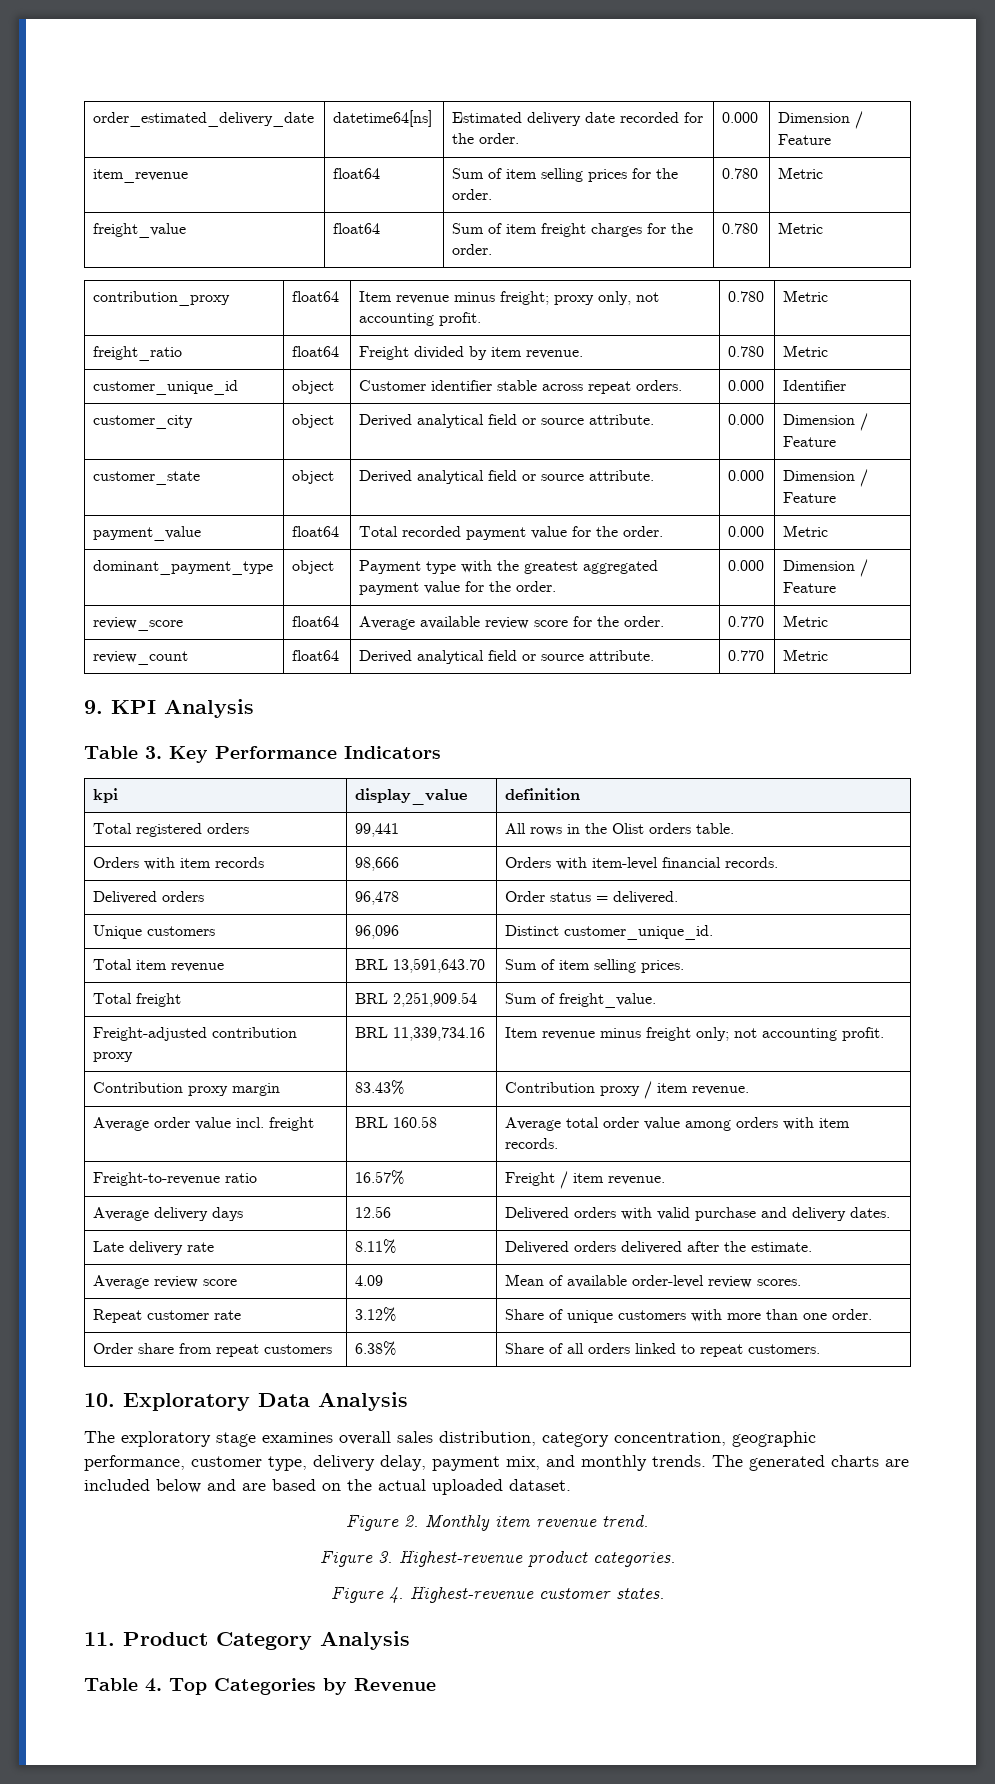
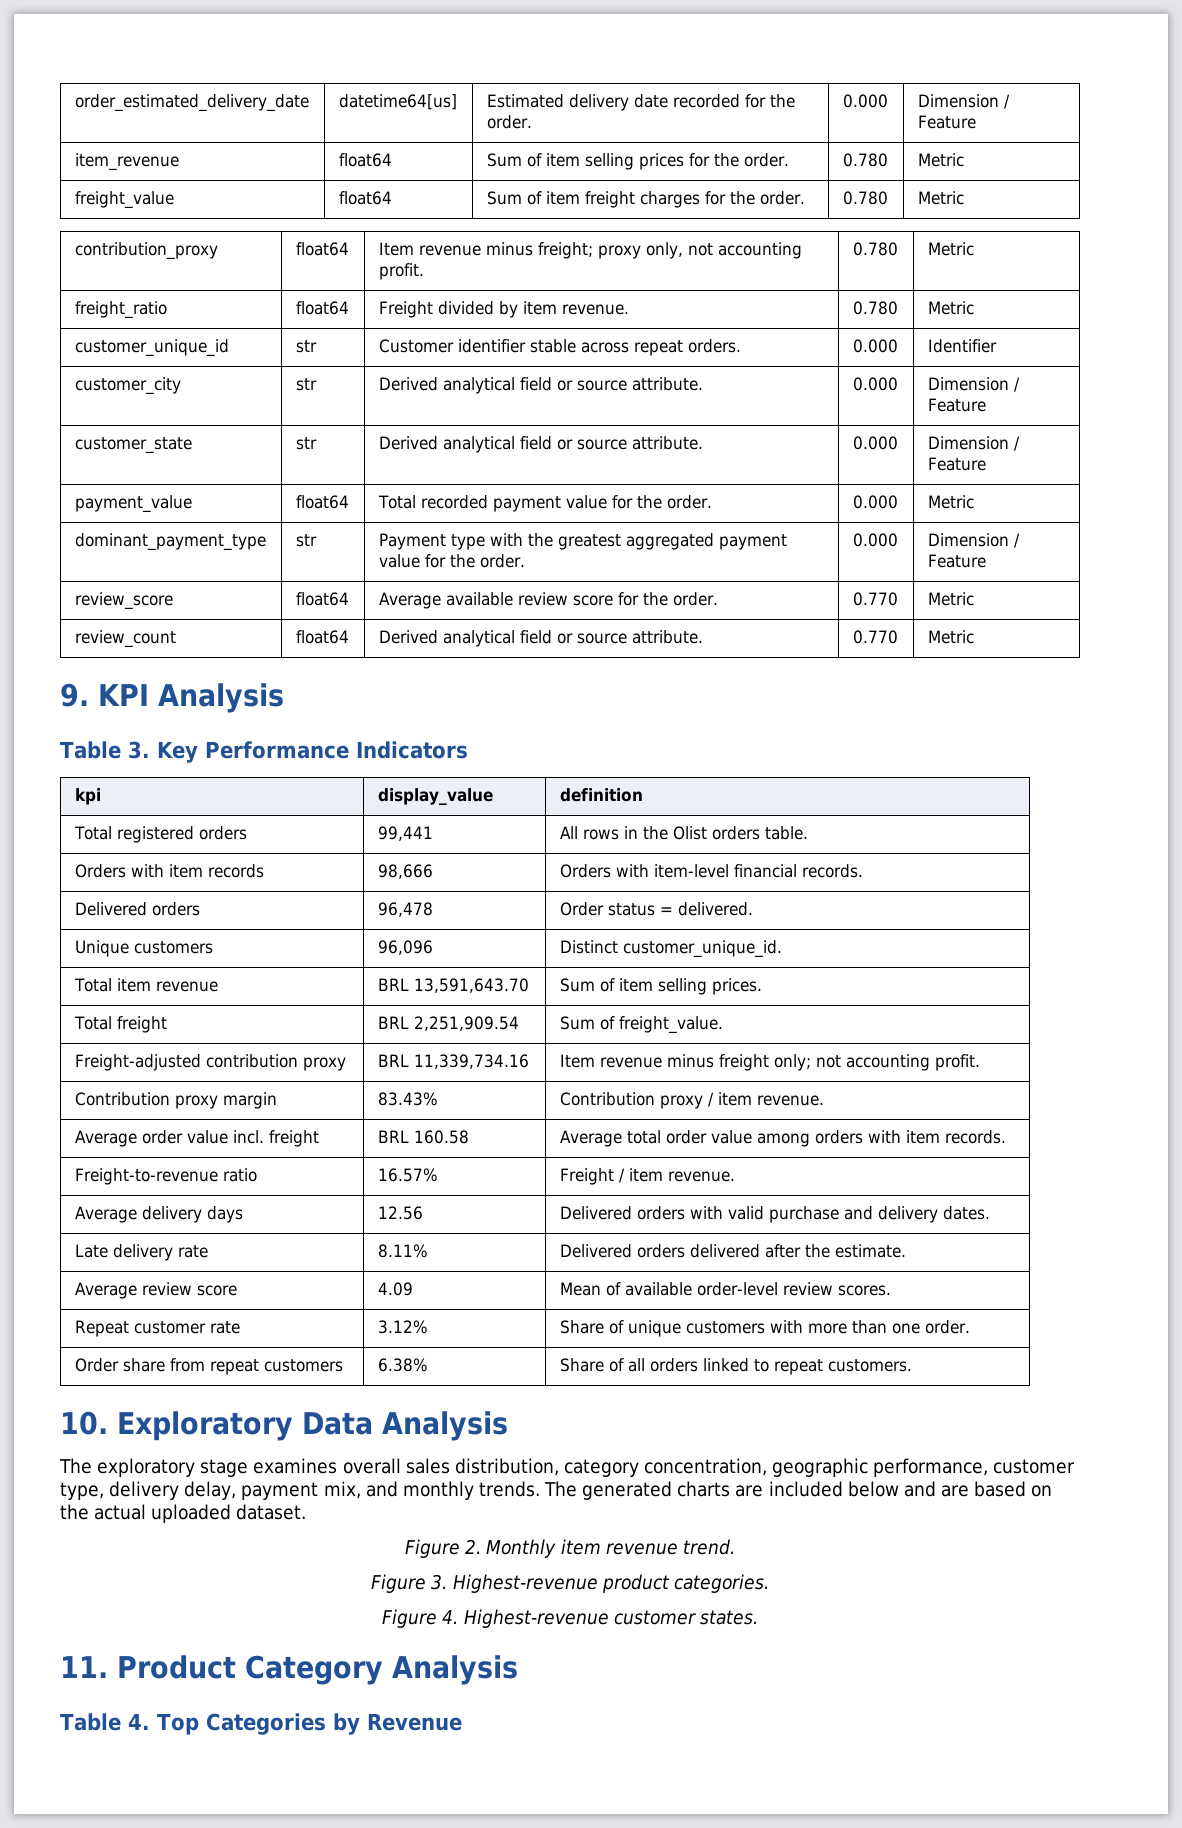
- order_estimated_delivery_date | datetime64[ns] | Estimated delivery date recorded for the order. | 0.000 | Dimension / Feature
+ order_estimated_delivery_date | datetime64[us] | Estimated delivery date recorded for the order. | 0.000 | Dimension / Feature
- customer_unique_id | object | Customer identifier stable across repeat orders. | 0.000 | Identifier
+ customer_unique_id | str | Customer identifier stable across repeat orders. | 0.000 | Identifier
- customer_city | object | Derived analytical field or source attribute. | 0.000 | Dimension / Feature
+ customer_city | str | Derived analytical field or source attribute. | 0.000 | Dimension / Feature
- customer_state | object | Derived analytical field or source attribute. | 0.000 | Dimension / Feature
+ customer_state | str | Derived analytical field or source attribute. | 0.000 | Dimension / Feature
- dominant_payment_type | object | Payment type with the greatest aggregated payment value for the order. | 0.000 | Dimension / Feature
+ dominant_payment_type | str | Payment type with the greatest aggregated payment value for the order. | 0.000 | Dimension / Feature

